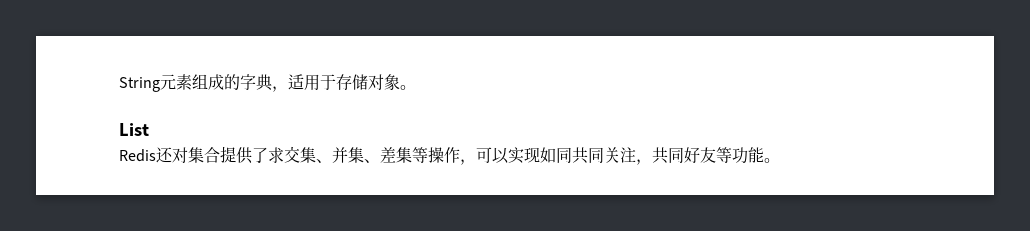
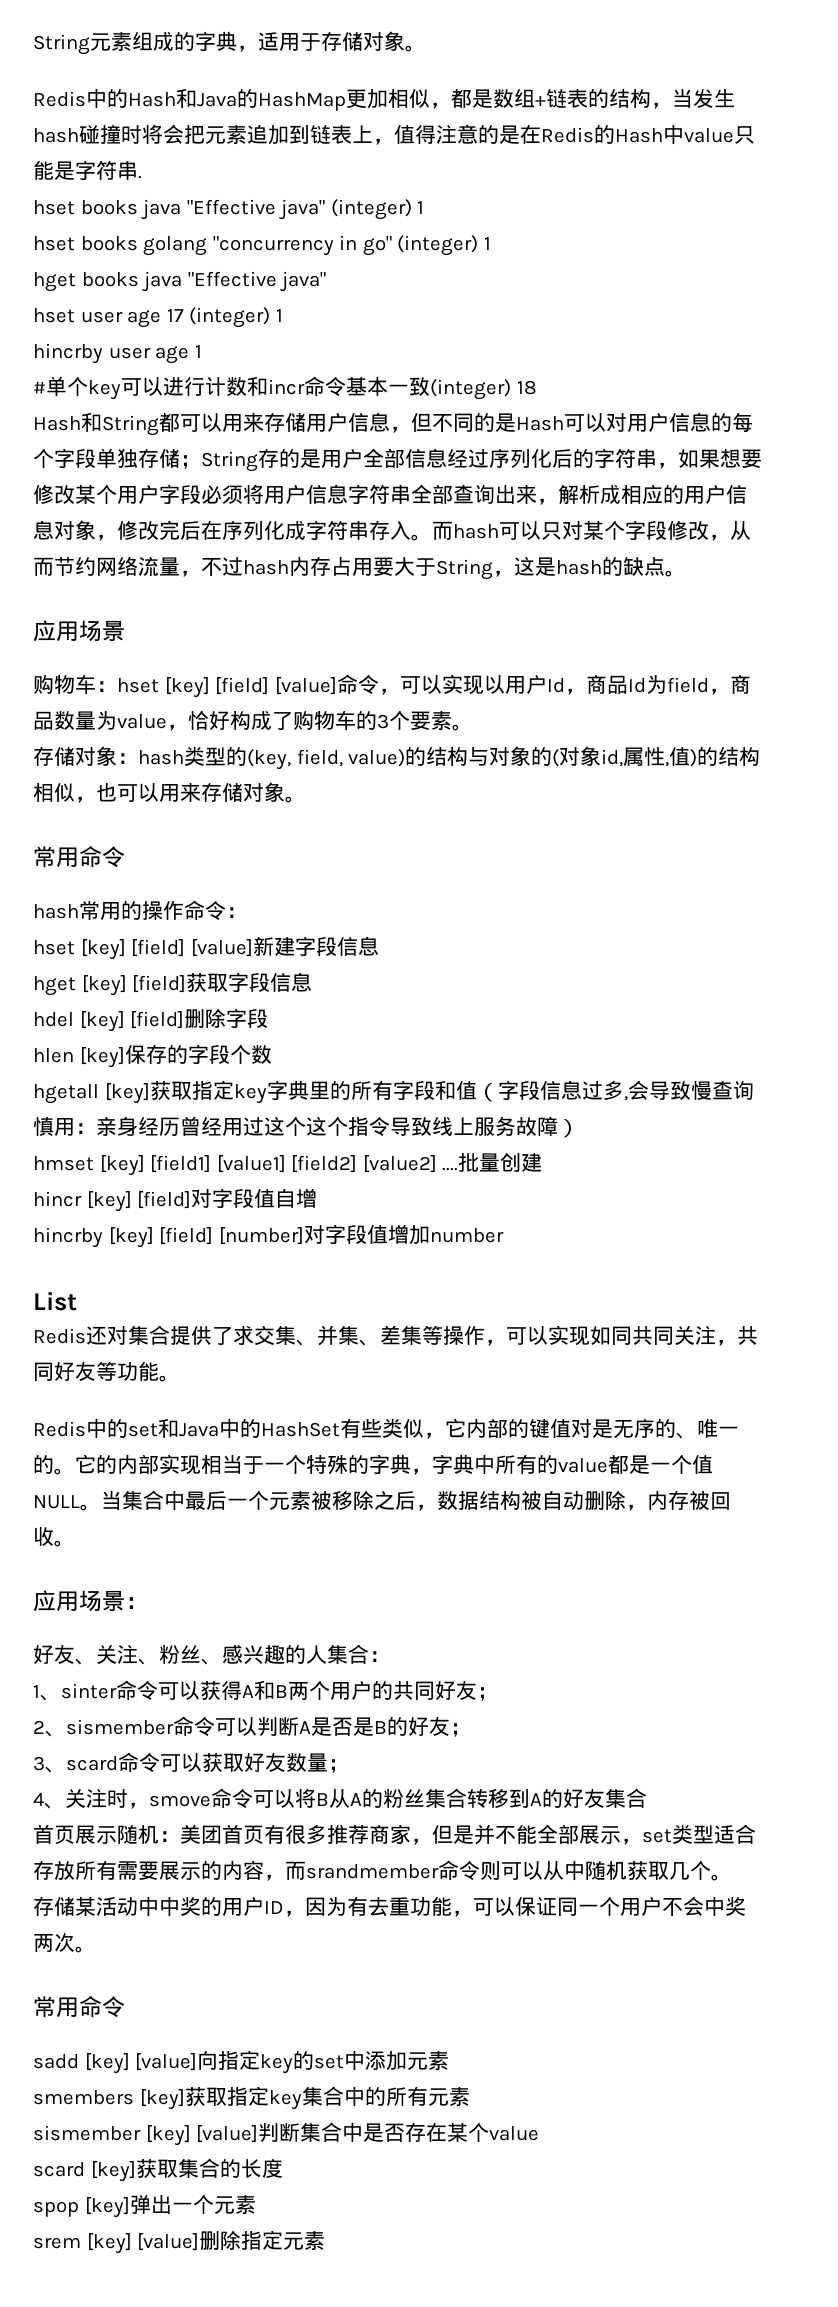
+ Redis中的Hash和Java的HashMap更加相似，都是数组+链表的结构，当发生hash碰撞时将会把元素追加到链表上，值得注意的是在Redis的Hash中value只能是字符串.
+ hset books java "Effective java" (integer) 1
+ hset books golang "concurrency in go" (integer) 1
+ hget books java "Effective java"
+ hset user age 17 (integer) 1
+ hincrby user age 1
+ #单个key可以进行计数和incr命令基本一致(integer) 18
+ Hash和String都可以用来存储用户信息，但不同的是Hash可以对用户信息的每个字段单独存储；String存的是用户全部信息经过序列化后的字符串，如果想要修改某个用户字段必须将用户信息字符串全部查询出来，解析成相应的用户信息对象，修改完后在序列化成字符串存入。而hash可以只对某个字段修改，从而节约网络流量，不过hash内存占用要大于String，这是hash的缺点。
+ 应用场景
+ 购物车：hset [key] [field] [value]命令，可以实现以用户Id，商品Id为field，商品数量为value，恰好构成了购物车的3个要素。
+ 存储对象：hash类型的(key, field, value)的结构与对象的(对象id,属性,值)的结构相似，也可以用来存储对象。
+ 常用命令
+ hash常用的操作命令：
+ hset [key] [field] [value]新建字段信息
+ hget [key] [field]获取字段信息
+ hdel [key] [field]删除字段
+ hlen [key]保存的字段个数
+ hgetall [key]获取指定key字典里的所有字段和值（字段信息过多,会导致慢查询慎用：亲身经历曾经用过这个这个指令导致线上服务故障）
+ hmset [key] [field1] [value1] [field2] [value2] ....批量创建
+ hincr [key] [field]对字段值自增
+ hincrby [key] [field] [number]对字段值增加number
+ Redis中的set和Java中的HashSet有些类似，它内部的键值对是无序的、唯一的。它的内部实现相当于一个特殊的字典，字典中所有的value都是一个值NULL。当集合中最后一个元素被移除之后，数据结构被自动删除，内存被回收。
+ 应用场景：
+ 好友、关注、粉丝、感兴趣的人集合：
+ 1、sinter命令可以获得A和B两个用户的共同好友；
+ 2、sismember命令可以判断A是否是B的好友；
+ 3、scard命令可以获取好友数量；
+ 4、关注时，smove命令可以将B从A的粉丝集合转移到A的好友集合
+ 首页展示随机：美团首页有很多推荐商家，但是并不能全部展示，set类型适合存放所有需要展示的内容，而srandmember命令则可以从中随机获取几个。
+ 存储某活动中中奖的用户ID，因为有去重功能，可以保证同一个用户不会中奖两次。
+ 常用命令
+ sadd [key] [value]向指定key的set中添加元素
+ smembers [key]获取指定key集合中的所有元素
+ sismember [key] [value]判断集合中是否存在某个value
+ scard [key]获取集合的长度
+ spop [key]弹出一个元素
+ srem [key] [value]删除指定元素

